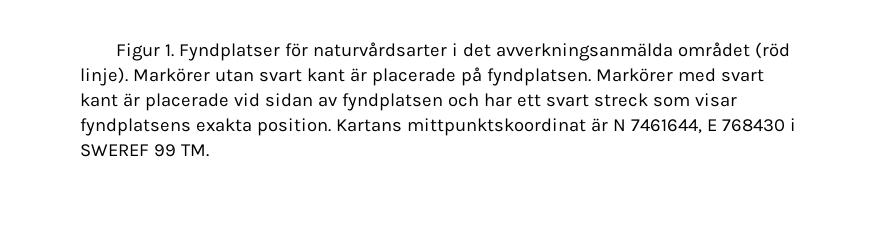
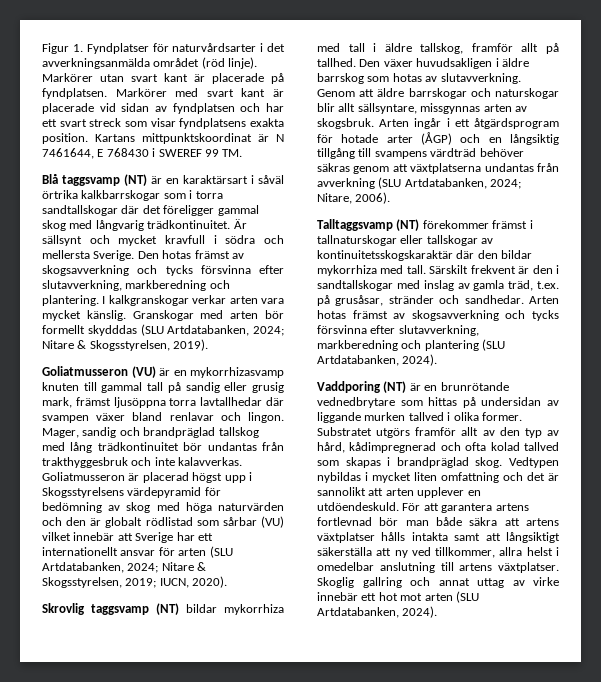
+ Blå taggsvamp (NT) är en karaktärsart i såväl örtrika kalkbarrskogar som i torra sandtallskogar där det föreligger gammal skog med långvarig trädkontinuitet. Är sällsynt och mycket kravfull i södra och mellersta Sverige. Den hotas främst av skogsavverkning och tycks försvinna efter slutavverkning, markberedning och plantering. I kalkgranskogar verkar arten vara mycket känslig. Granskogar med arten bör formellt skydddas (SLU Artdatabanken, 2024; Nitare & Skogsstyrelsen, 2019).
+ Goliatmusseron (VU) är en mykorrhizasvamp knuten till gammal tall på sandig eller grusig mark, främst ljusöppna torra lavtallhedar där svampen växer bland renlavar och lingon. Mager, sandig och brandpräglad tallskog med lång trädkontinuitet bör undantas från trakthyggesbruk och inte kalavverkas. Goliatmusseron är placerad högst upp i Skogsstyrelsens värdepyramid för bedömning av skog med höga naturvärden och den är globalt rödlistad som sårbar (VU) vilket innebär att Sverige har ett internationellt ansvar för arten (SLU Artdatabanken, 2024; Nitare & Skogsstyrelsen, 2019; IUCN, 2020).
+ Skrovlig taggsvamp (NT) bildar mykorrhiza med tall i äldre tallskog, framför allt på tallhed. Den växer huvudsakligen i äldre barrskog som hotas av slutavverkning. Genom att äldre barrskogar och naturskogar blir allt sällsyntare, missgynnas arten av skogsbruk. Arten ingår i ett åtgärdsprogram för hotade arter (ÅGP) och en långsiktig tillgång till svampens värdträd behöver säkras genom att växtplatserna undantas från avverkning (SLU Artdatabanken, 2024; Nitare, 2006).
+ Talltaggsvamp (NT) förekommer främst i tallnaturskogar eller tallskogar av kontinuitetsskogskaraktär där den bildar mykorrhiza med tall. Särskilt frekvent är den i sandtallskogar med inslag av gamla träd, t.ex. på grusåsar, stränder och sandhedar. Arten hotas främst av skogsavverkning och tycks försvinna efter slutavverkning, markberedning och plantering (SLU Artdatabanken, 2024).
+ Vaddporing (NT) är en brunrötande vednedbrytare som hittas på undersidan av liggande murken tallved i olika former. Substratet utgörs framför allt av den typ av hård, kådimpregnerad och ofta kolad tallved som skapas i brandpräglad skog. Vedtypen nybildas i mycket liten omfattning och det är sannolikt att arten upplever en utdöendeskuld. För att garantera artens fortlevnad bör man både säkra att artens växtplatser hålls intakta samt att långsiktigt säkerställa att ny ved tillkommer, allra helst i omedelbar anslutning till artens växtplatser. Skoglig gallring och annat uttag av virke innebär ett hot mot arten (SLU Artdatabanken, 2024).

